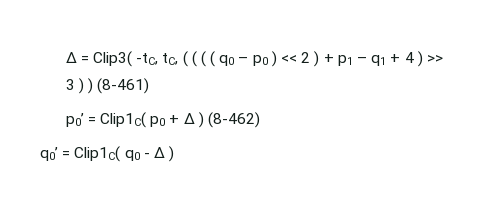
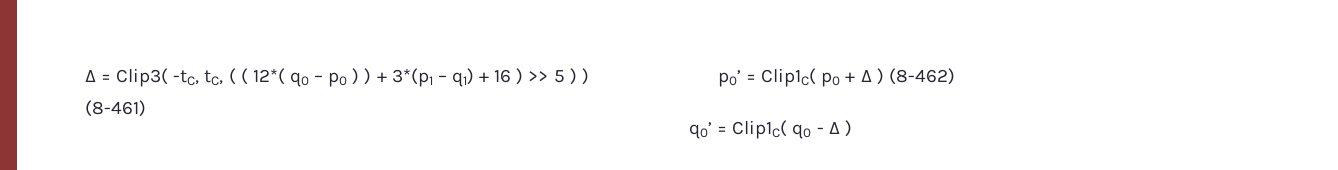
- Δ = Clip3( -tC, tC, ( ( ( ( q0 – p0 ) << 2 ) + p1 – q1 + 4 ) >> 3 ) ) (8-461)
+ Δ = Clip3( -tC, tC, ( ( 12*( q0 – p0 ) ) + 3*(p1 – q1) + 16 ) >> 5 ) ) (8-461)

